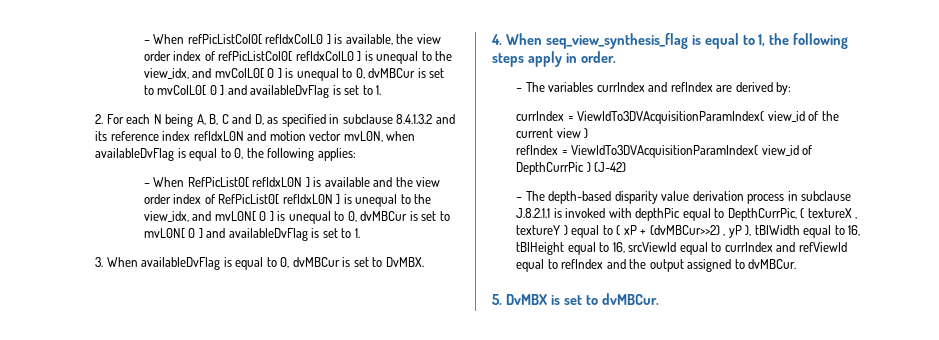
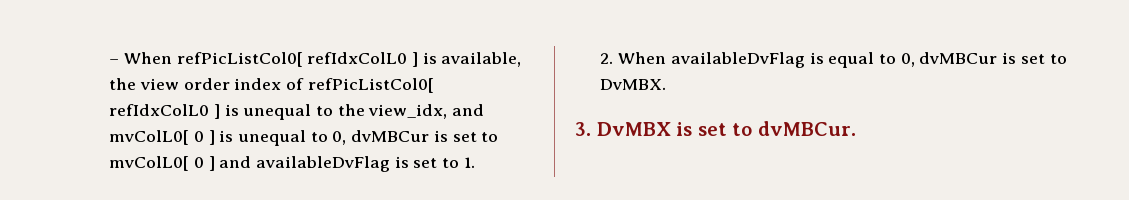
- 2. For each N being A, B, C and D, as specified in subclause 8.4.1.3.2 and its reference index refIdxL0N and motion vector mvL0N, when availableDvFlag is equal to 0, the following applies:
- – When RefPicList0[ refIdxL0N ] is available and the view order index of RefPicList0[ refIdxL0N ] is unequal to the view_idx, and mvL0N[ 0 ] is unequal to 0, dvMBCur is set to mvL0N[ 0 ] and availableDvFlag is set to 1.
- 3. When availableDvFlag is equal to 0, dvMBCur is set to DvMBX.
+ 2. When availableDvFlag is equal to 0, dvMBCur is set to DvMBX.
- 4. When seq_view_synthesis_flag is equal to 1, the following steps apply in order.
- – The variables currIndex and refIndex are derived by:
- currIndex = ViewIdTo3DVAcquisitionParamIndex( view_id of the current view )
- refIndex = ViewIdTo3DVAcquisitionParamIndex( view_id of DepthCurrPic ) (J-42)
- – The depth-based disparity value derivation process in subclause J.8.2.1.1 is invoked with depthPic equal to DepthCurrPic, ( textureX , textureY ) equal to ( xP + (dvMBCur>>2) , yP ), tBlWidth equal to 16, tBlHeight equal to 16, srcViewId equal to currIndex and refViewId equal to refIndex and the output assigned to dvMBCur.
- 5. DvMBX is set to dvMBCur.
+ 3. DvMBX is set to dvMBCur.

